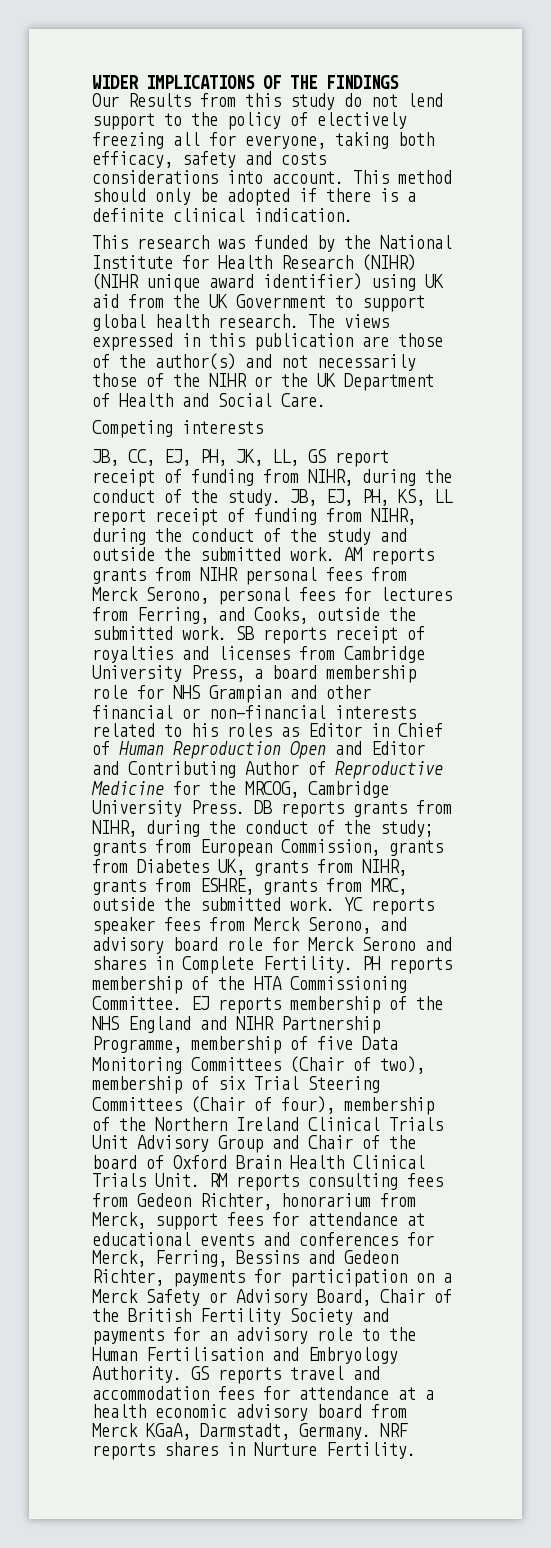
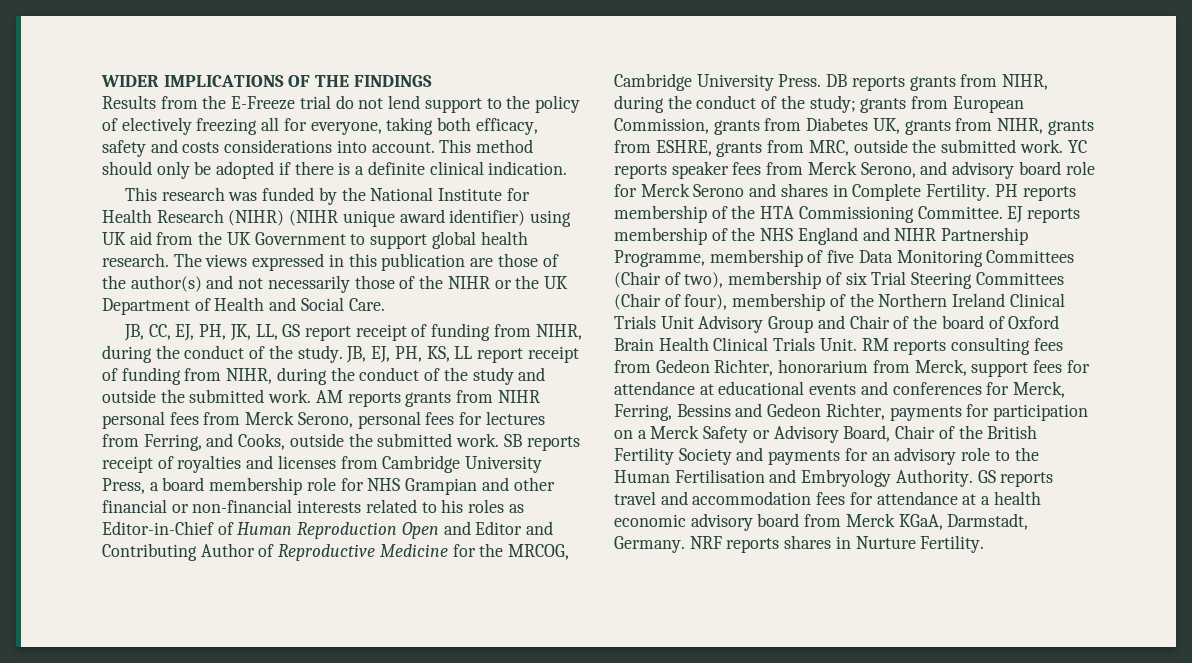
- Our Results from this study do not lend support to the policy of electively freezing all for everyone, taking both efficacy, safety and costs considerations into account.
+ Results from the E-Freeze trial do not lend support to the policy of electively freezing all for everyone, taking both efficacy, safety and costs considerations into account.
- Competing interests
- SB reports receipt of royalties and licenses from Cambridge University Press, a board membership role for NHS Grampian and other financial or non-financial interests related to his roles as Editor in Chief of Human Reproduction Open and Editor and Contributing Author of Reproductive Medicine for the MRCOG, Cambridge University Press.
+ SB reports receipt of royalties and licenses from Cambridge University Press, a board membership role for NHS Grampian and other financial or non-financial interests related to his roles as Editor-in-Chief of Human Reproduction Open and Editor and Contributing Author of Reproductive Medicine for the MRCOG, Cambridge University Press.

